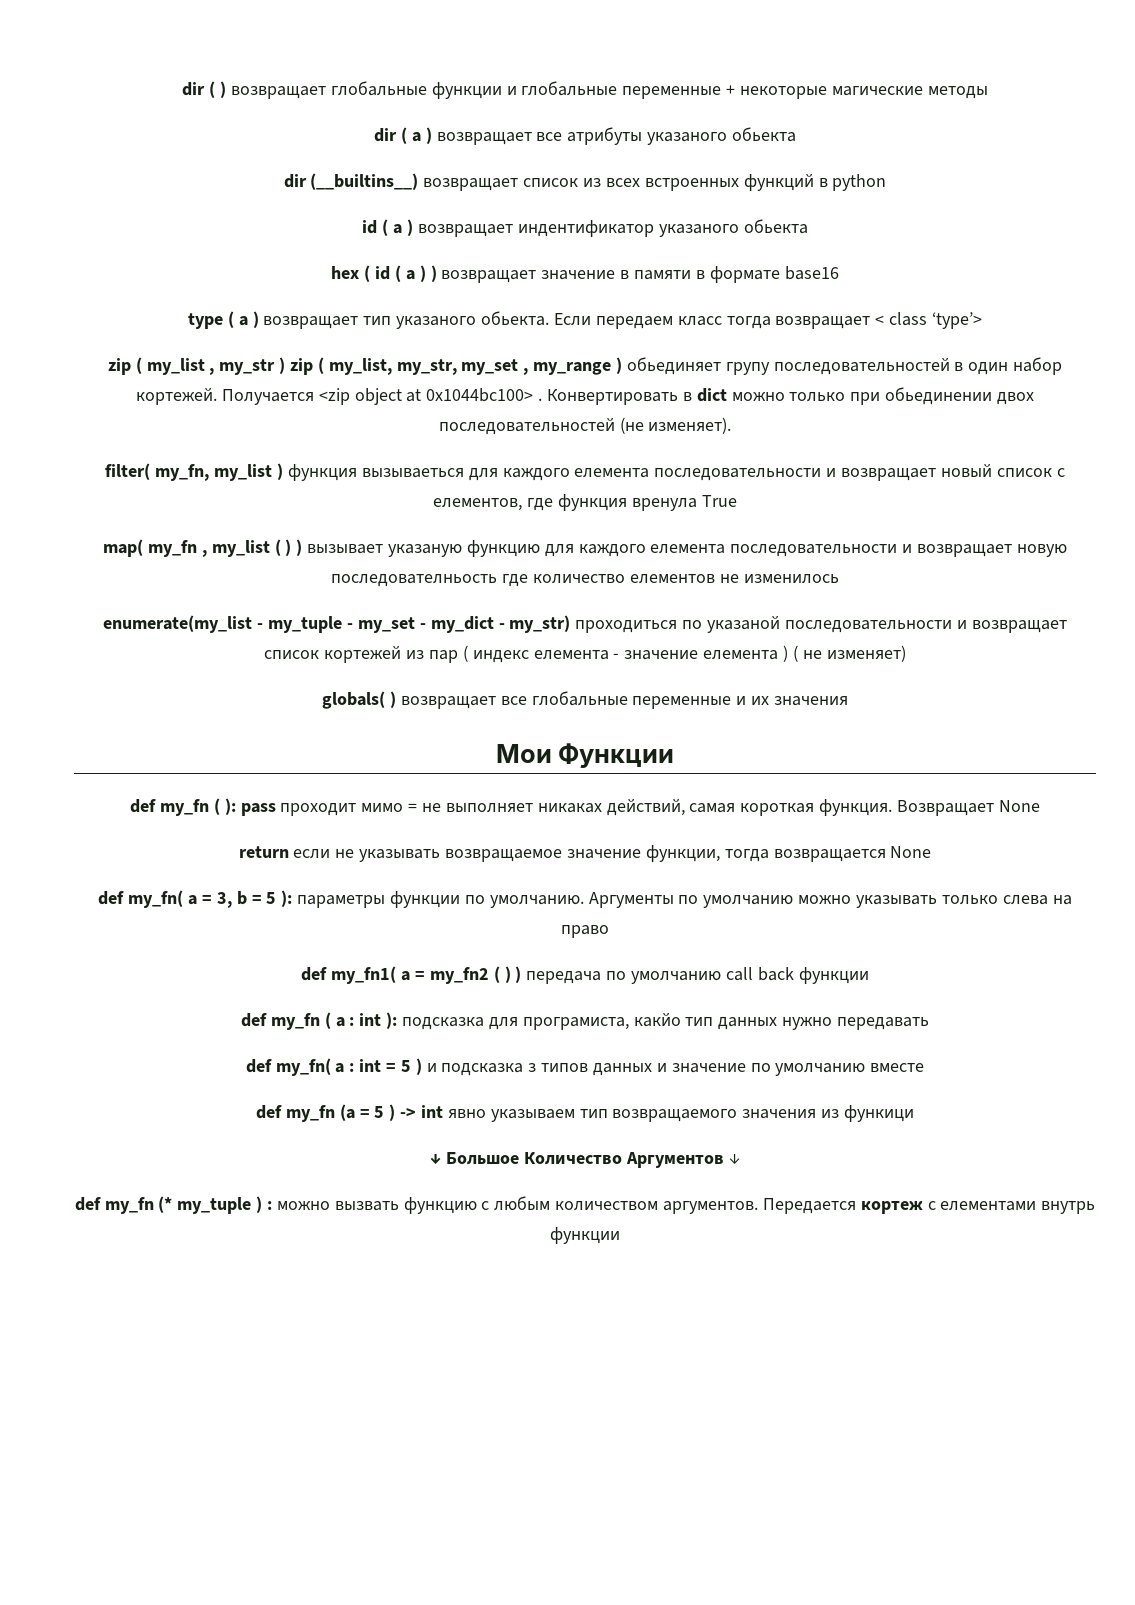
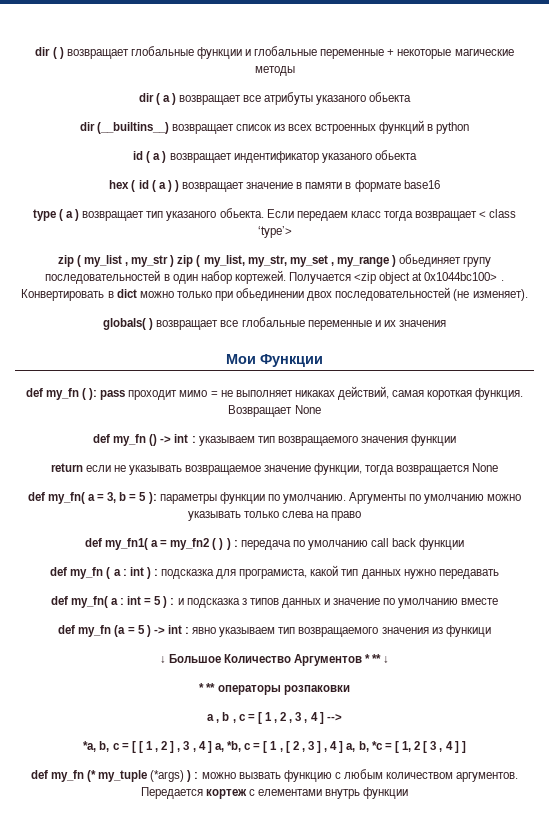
- filter( my_fn, my_list ) функция вызываеться для каждого елемента последовательности и возвращает новый список с елементов, где функция вренула True
- map( my_fn , my_list ( ) ) вызывает указаную функцию для каждого елемента последовательности и возвращает новую последователньость где количество елементов не изменилось
- enumerate(my_list - my_tuple - my_set - my_dict - my_str) проходиться по указаной последовательности и возвращает список кортежей из пар ( индекс елемента - значение елемента ) ( не изменяет)
+ def my_fn () -> int : указываем тип возвращаемого значения функции
- def my_fn1( a = my_fn2 ( ) ) передача по умолчанию call back функции
+ def my_fn1( a = my_fn2 ( ) ) : передача по умолчанию call back функции
- def my_fn ( a : int ): подсказка для програмиста, какйо тип данных нужно передавать
+ def my_fn ( a : int ) : подсказка для програмиста, какой тип данных нужно передавать
- def my_fn( a : int = 5 ) и подсказка з типов данных и значение по умолчанию вместе
+ def my_fn( a : int = 5 ) : и подсказка з типов данных и значение по умолчанию вместе
- def my_fn (a = 5 ) -> int явно указываем тип возвращаемого значения из функици
+ def my_fn (a = 5 ) -> int : явно указываем тип возвращаемого значения из функици
- ↓ Большое Количество Аргументов ↓
+ ↓ Большое Количество Аргументов * ** ↓
+ * ** операторы розпаковки
+ a , b , c = [ 1 , 2 , 3 , 4 ] -->
+ *a, b, c = [ [ 1 , 2 ] , 3 , 4 ] a, *b, c = [ 1 , [ 2 , 3 ] , 4 ] a, b, *c = [ 1, 2 [ 3 , 4 ] ]
- def my_fn (* my_tuple ) : можно вызвать функцию с любым количеством аргументов.
+ def my_fn (* my_tuple (*args) ) : можно вызвать функцию с любым количеством аргументов.

